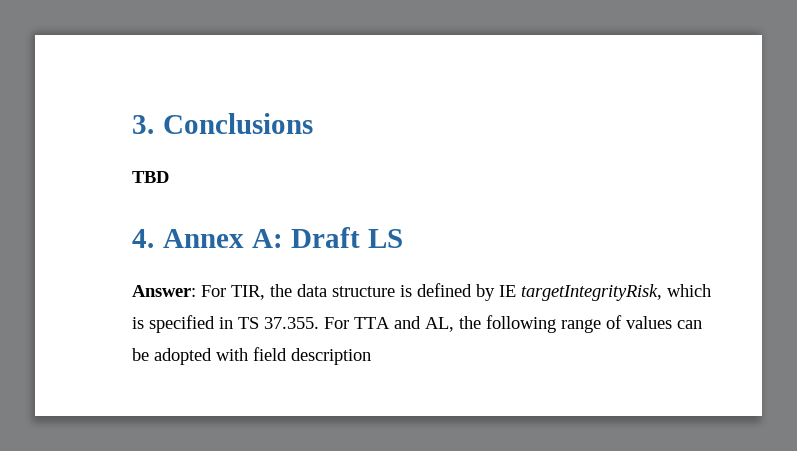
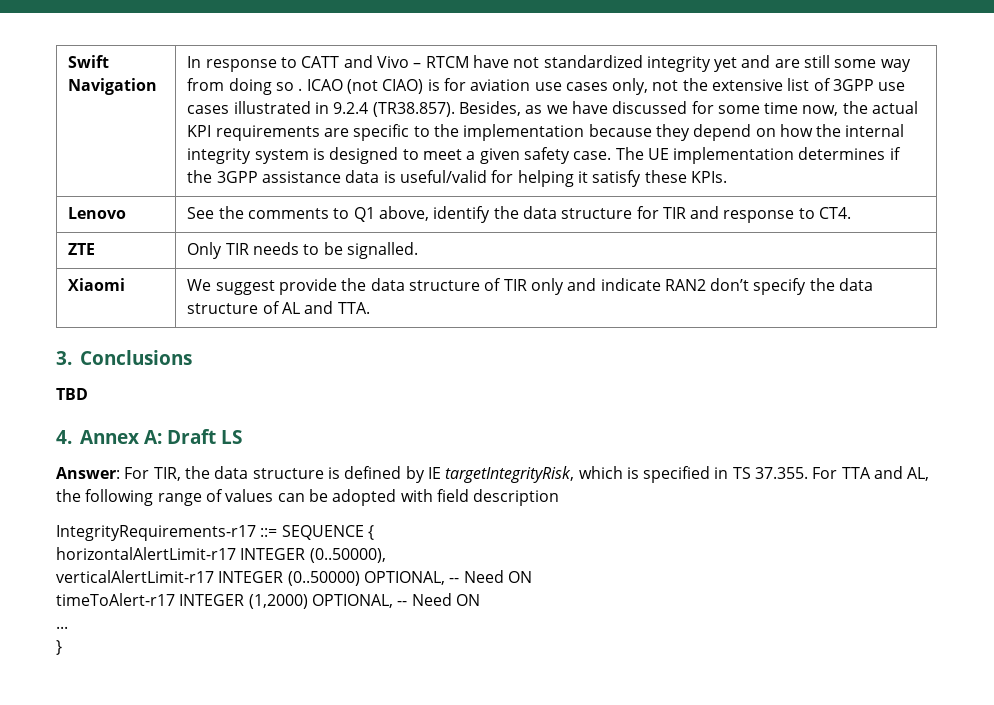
+ Swift Navigation | In response to CATT and Vivo – RTCM have not standardized integrity yet and are still some way from doing so . ICAO (not CIAO) is for aviation use cases only, not the extensive list of 3GPP use cases illustrated in 9.2.4 (TR38.857). Besides, as we have discussed for some time now, the actual KPI requirements are specific to the implementation because they depend on how the internal integrity system is designed to meet a given safety case. The UE implementation determines if the 3GPP assistance data is useful/valid for helping it satisfy these KPIs.
+ Lenovo | See the comments to Q1 above, identify the data structure for TIR and response to CT4.
+ ZTE | Only TIR needs to be signalled.
+ Xiaomi | We suggest provide the data structure of TIR only and indicate RAN2 don’t specify the data structure of AL and TTA.
+ IntegrityRequirements-r17 ::= SEQUENCE {
+ horizontalAlertLimit-r17 INTEGER (0..50000),
+ verticalAlertLimit-r17 INTEGER (0..50000) OPTIONAL, -- Need ON
+ timeToAlert-r17 INTEGER (1,2000) OPTIONAL, -- Need ON
+ ...
+ }

